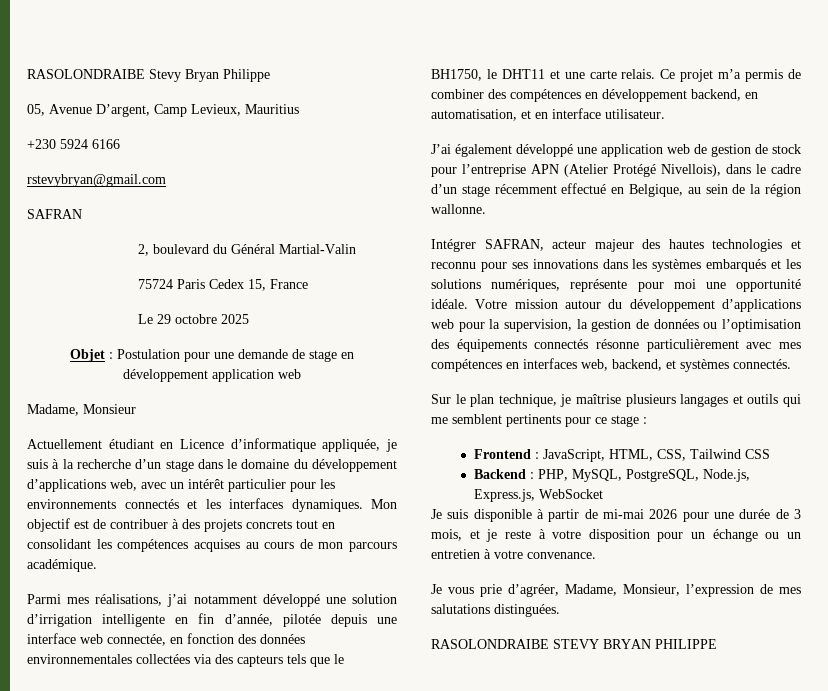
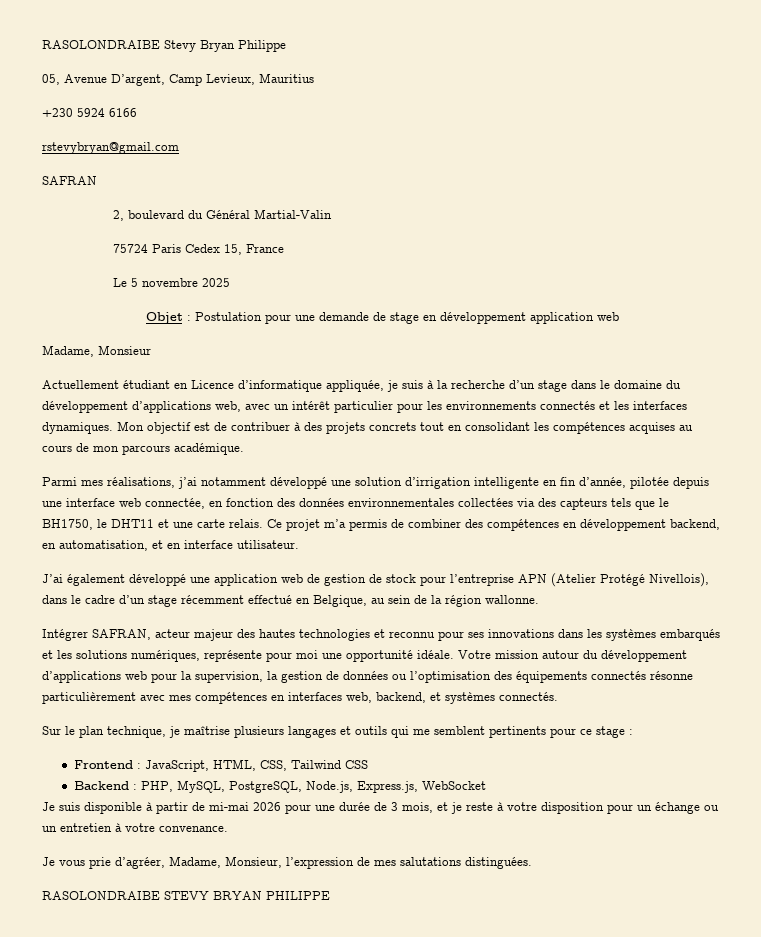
- Le 29 octobre 2025
+ Le 5 novembre 2025

